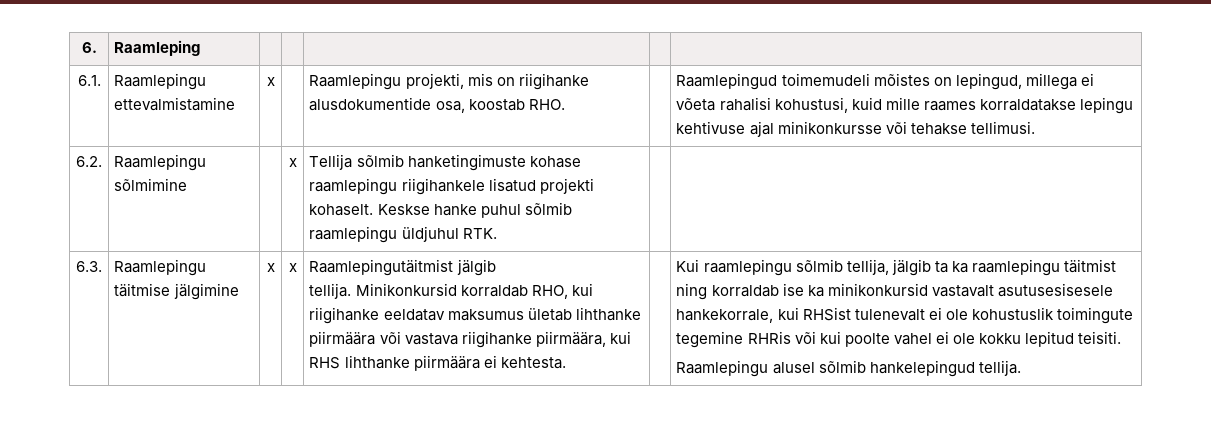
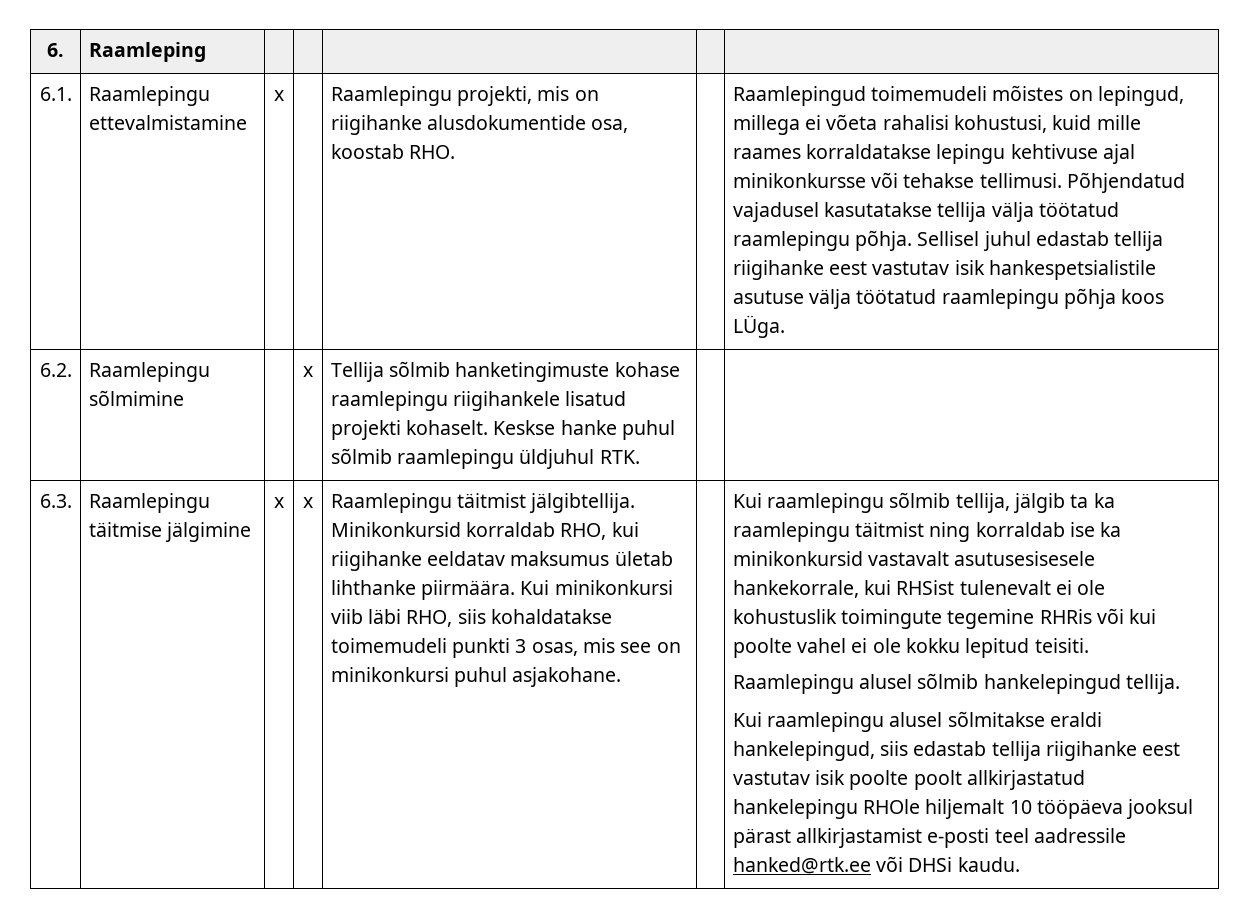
+ Põhjendatud vajadusel kasutatakse tellija välja töötatud raamlepingu põhja. Sellisel juhul edastab tellija riigihanke eest vastutav isik hankespetsialistile asutuse välja töötatud raamlepingu põhja koos LÜga.
- Raamlepingutäitmist jälgib
- tellija.
+ Raamlepingu täitmist jälgibtellija.
- Minikonkursid korraldab RHO, kui riigihanke eeldatav maksumus ületab lihthanke piirmäära või vastava riigihanke piirmäära, kui RHS lihthanke piirmäära ei kehtesta.
+ Minikonkursid korraldab RHO, kui riigihanke eeldatav maksumus ületab lihthanke piirmäära. Kui minikonkursi viib läbi RHO, siis kohaldatakse toimemudeli punkti 3 osas, mis see on minikonkursi puhul asjakohane.
+ Kui raamlepingu alusel sõlmitakse eraldi hankelepingud, siis edastab tellija riigihanke eest vastutav isik poolte poolt allkirjastatud hankelepingu RHOle hiljemalt 10 tööpäeva jooksul pärast allkirjastamist e-posti teel aadressile hanked@rtk.ee või DHSi kaudu.

